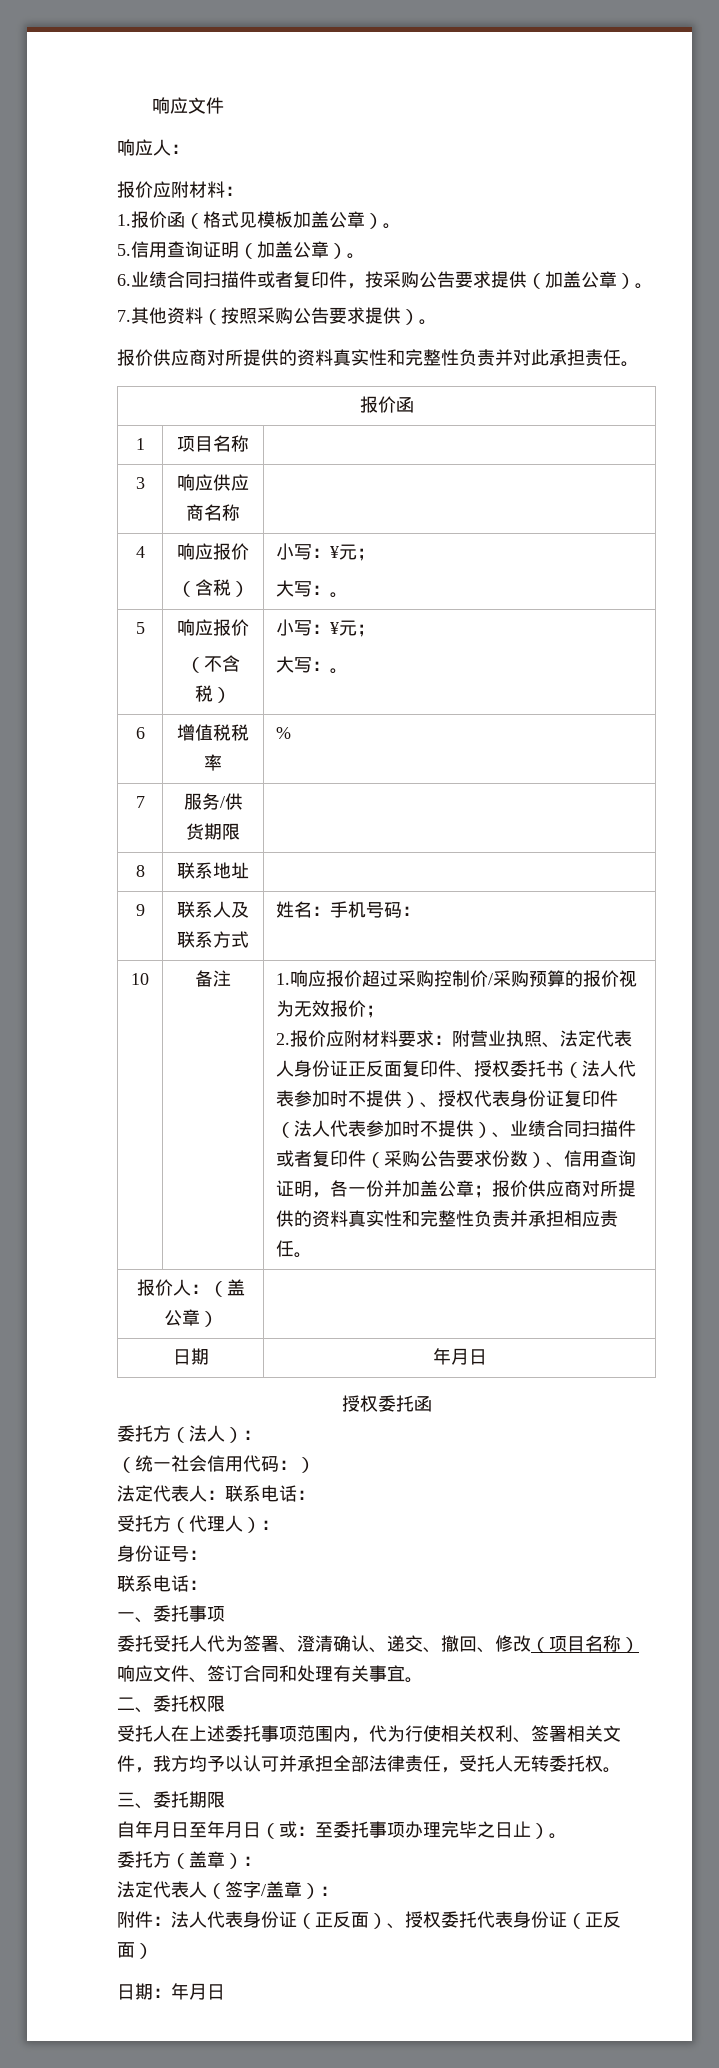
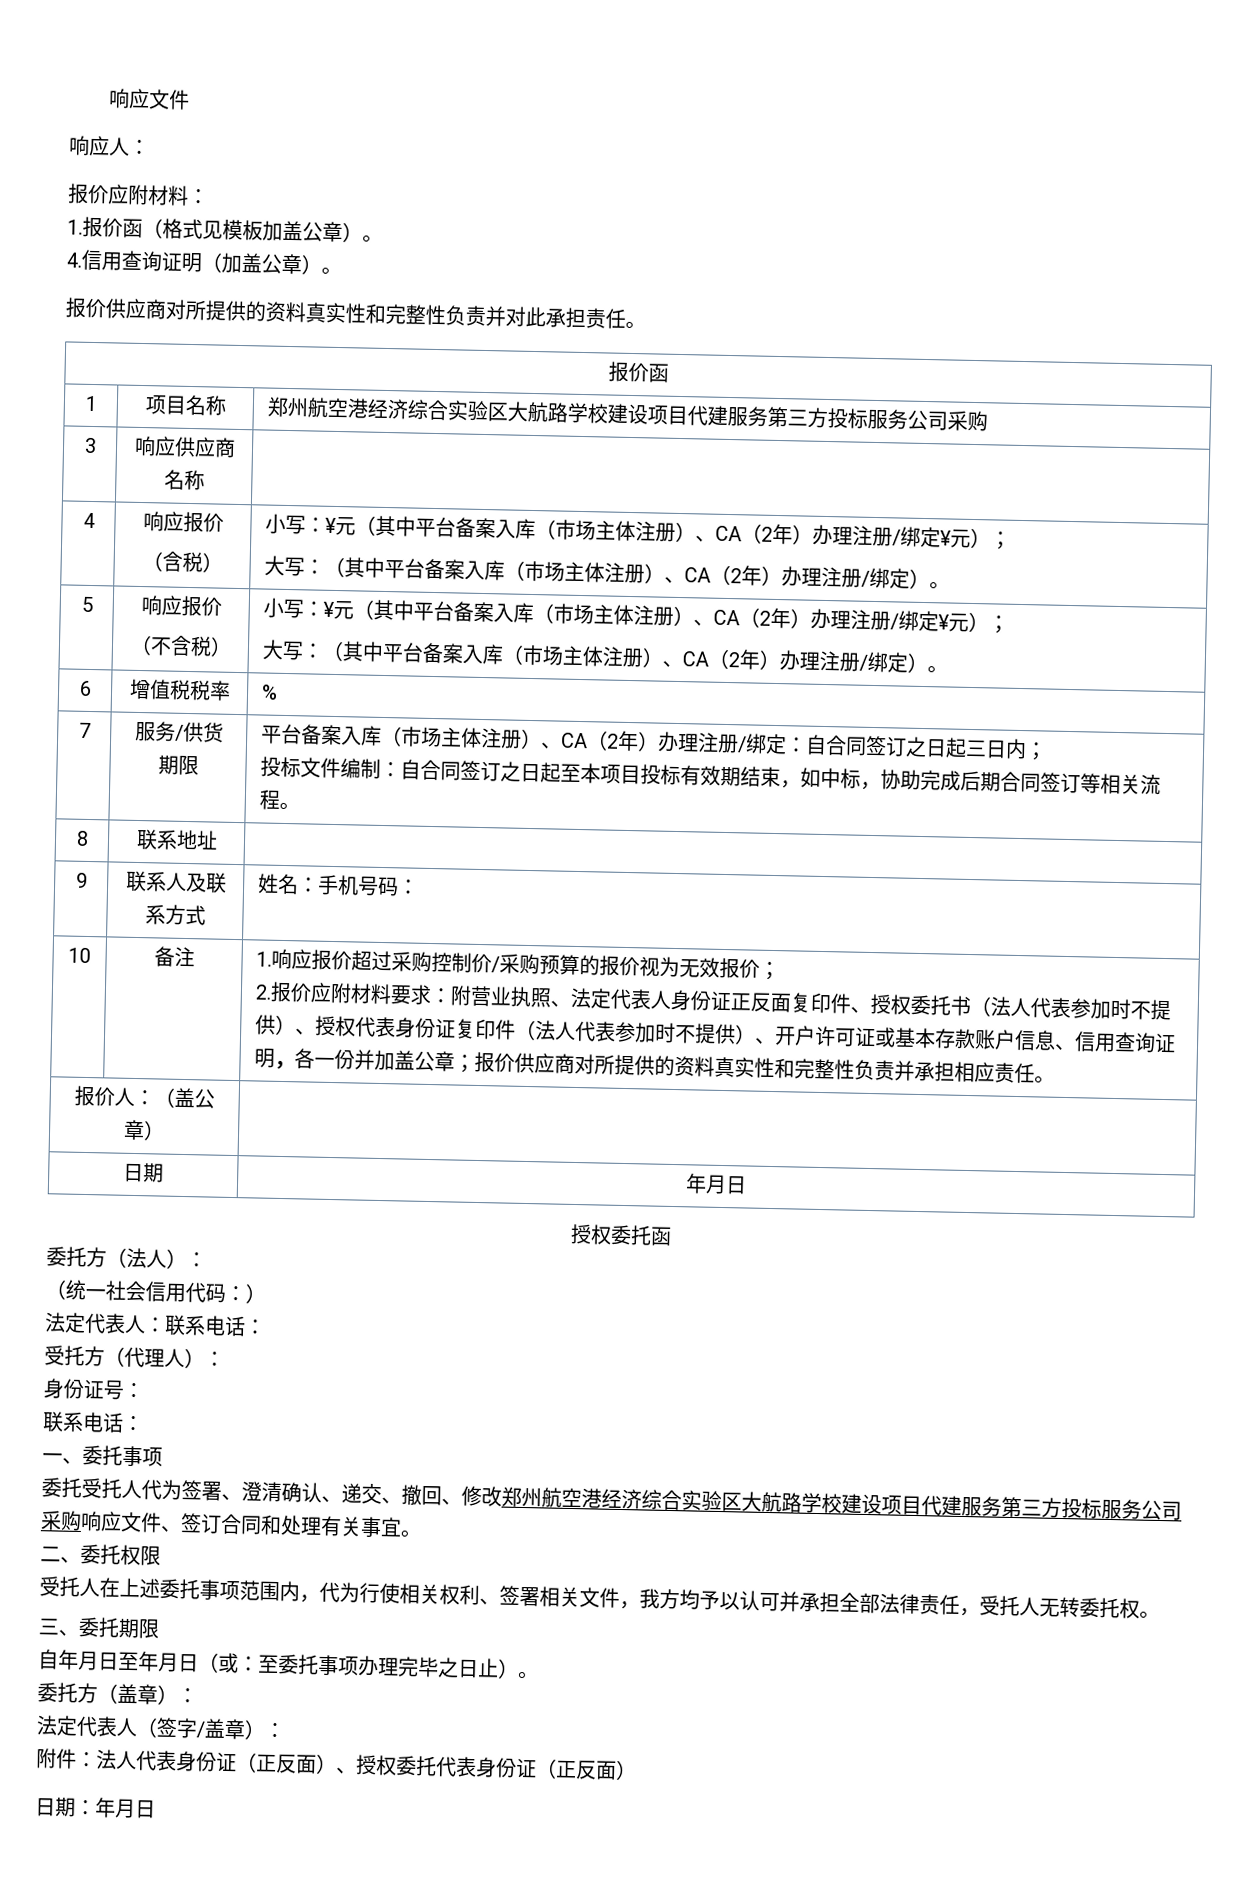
- 5.信用查询证明（加盖公章）。
+ 4.信用查询证明（加盖公章）。
- 6.业绩合同扫描件或者复印件，按采购公告要求提供（加盖公章）。
- 7.其他资料（按照采购公告要求提供）。
- 1 | 项目名称 |
+ 1 | 项目名称 | 郑州航空港经济综合实验区大航路学校建设项目代建服务第三方投标服务公司采购
- （含税） | 小写：¥元；
- 大写：。
+ （含税） | 小写：¥元（其中平台备案入库（市场主体注册）、CA（2年）办理注册/绑定¥元）；
+ 大写：（其中平台备案入库（市场主体注册）、CA（2年）办理注册/绑定）。
- （不含税） | 小写：¥元；
- 大写：。
+ （不含税） | 小写：¥元（其中平台备案入库（市场主体注册）、CA（2年）办理注册/绑定¥元）；
+ 大写：（其中平台备案入库（市场主体注册）、CA（2年）办理注册/绑定）。
+ 平台备案入库（市场主体注册）、CA（2年）办理注册/绑定：自合同签订之日起三日内；
+ 投标文件编制：自合同签订之日起至本项目投标有效期结束，如中标，协助完成后期合同签订等相关流程。
- 2.报价应附材料要求：附营业执照、法定代表人身份证正反面复印件、授权委托书（法人代表参加时不提供）、授权代表身份证复印件（法人代表参加时不提供）、业绩合同扫描件或者复印件（采购公告要求份数）、信用查询证明，各一份并加盖公章；报价供应商对所提供的资料真实性和完整性负责并承担相应责任。
+ 2.报价应附材料要求：附营业执照、法定代表人身份证正反面复印件、授权委托书（法人代表参加时不提供）、授权代表身份证复印件（法人代表参加时不提供）、开户许可证或基本存款账户信息、信用查询证明，各一份并加盖公章；报价供应商对所提供的资料真实性和完整性负责并承担相应责任。
- 委托受托人代为签署、澄清确认、递交、撤回、修改（项目名称）响应文件、签订合同和处理有关事宜。
+ 委托受托人代为签署、澄清确认、递交、撤回、修改郑州航空港经济综合实验区大航路学校建设项目代建服务第三方投标服务公司采购响应文件、签订合同和处理有关事宜。

